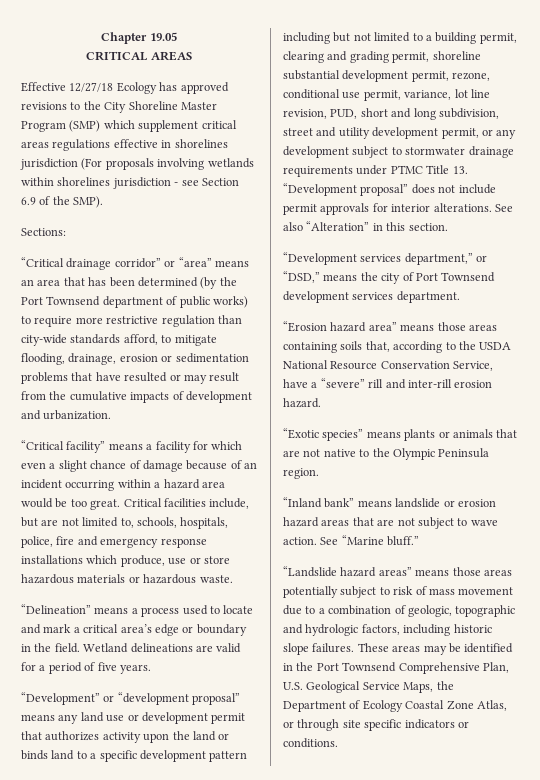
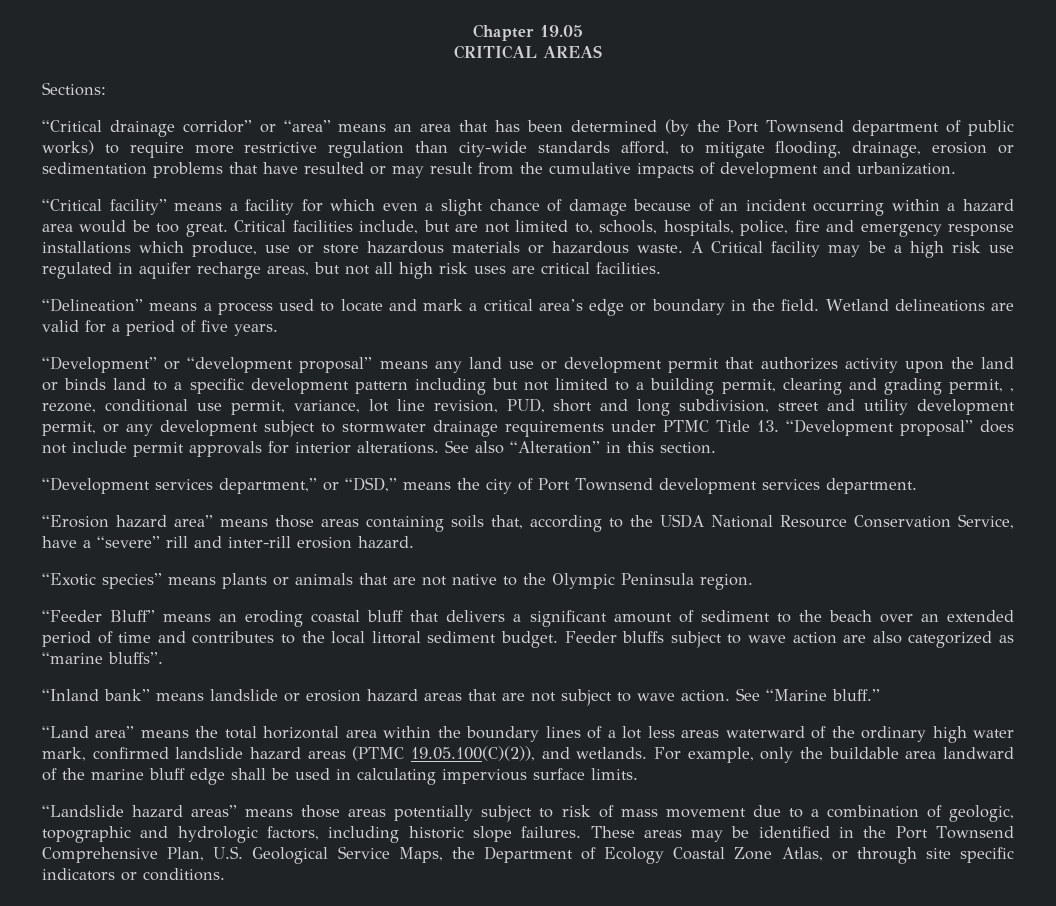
- Effective 12/27/18 Ecology has approved revisions to the City Shoreline Master Program (SMP) which supplement critical areas regulations effective in shorelines jurisdiction (For proposals involving wetlands within shorelines jurisdiction - see Section 6.9 of the SMP).
+ A Critical facility may be a high risk use regulated in aquifer recharge areas, but not all high risk uses are critical facilities.
- “Development” or “development proposal” means any land use or development permit that authorizes activity upon the land or binds land to a specific development pattern including but not limited to a building permit, clearing and grading permit, shoreline substantial development permit, rezone, conditional use permit, variance, lot line revision, PUD, short and long subdivision, street and utility development permit, or any development subject to stormwater drainage requirements under PTMC Title 13. “Development proposal” does not include permit approvals for interior alterations.
+ “Development” or “development proposal” means any land use or development permit that authorizes activity upon the land or binds land to a specific development pattern including but not limited to a building permit, clearing and grading permit, , rezone, conditional use permit, variance, lot line revision, PUD, short and long subdivision, street and utility development permit, or any development subject to stormwater drainage requirements under PTMC Title 13. “Development proposal” does not include permit approvals for interior alterations.
+ “Feeder Bluff” means an eroding coastal bluff that delivers a significant amount of sediment to the beach over an extended period of time and contributes to the local littoral sediment budget. Feeder bluffs subject to wave action are also categorized as “marine bluffs”.
+ “Land area” means the total horizontal area within the boundary lines of a lot less areas waterward of the ordinary high water mark, confirmed landslide hazard areas (PTMC 19.05.100(C)(2)), and wetlands. For example, only the buildable area landward of the marine bluff edge shall be used in calculating impervious surface limits.

